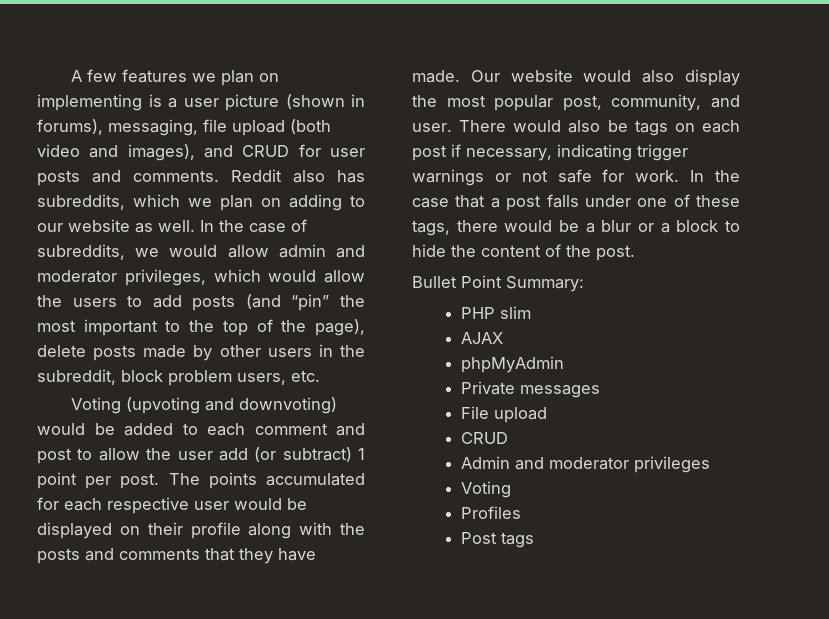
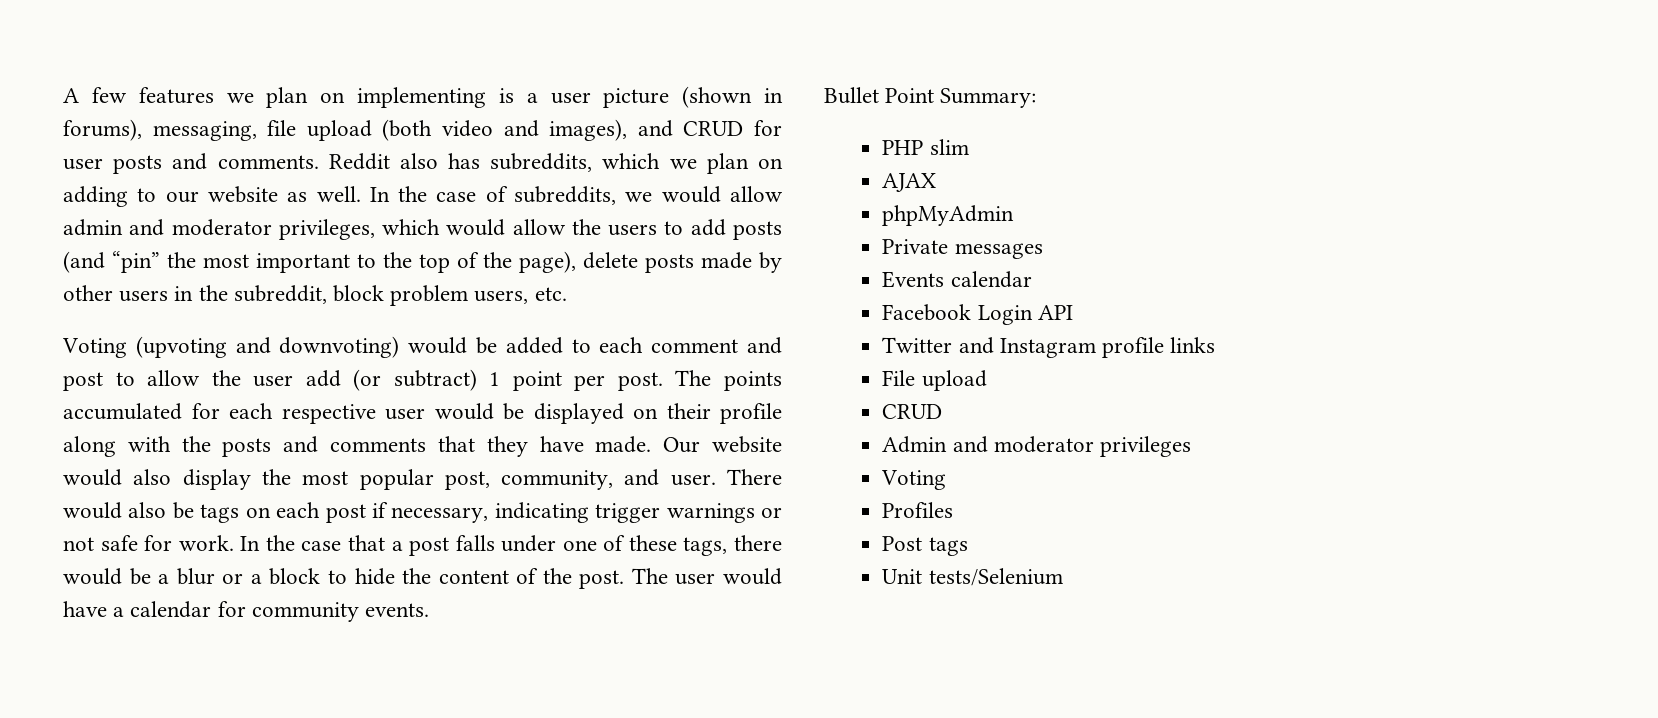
+ The user would have a calendar for community events.
+ Events calendar
+ Facebook Login API
+ Twitter and Instagram profile links
+ Unit tests/Selenium

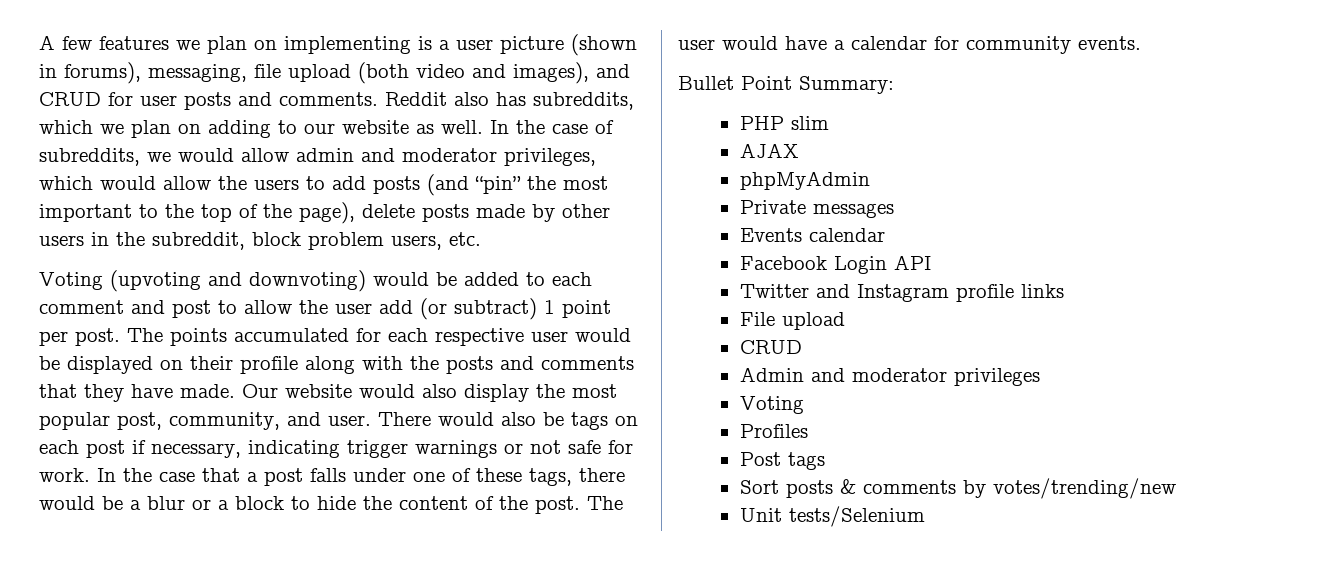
+ Sort posts & comments by votes/trending/new

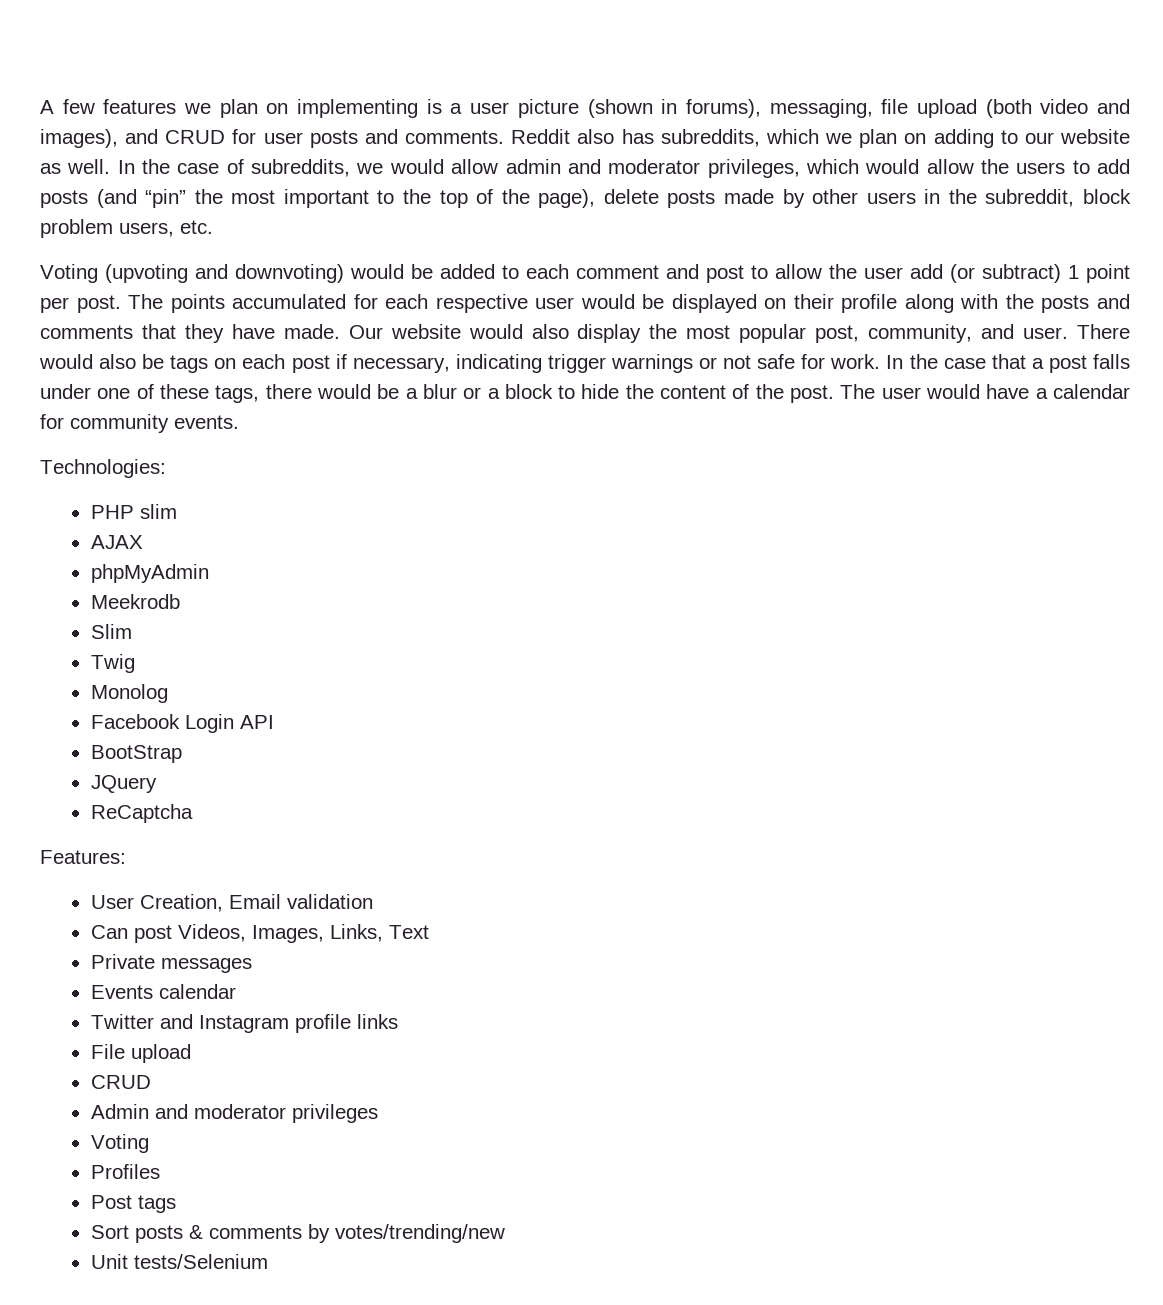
- Bullet Point Summary:
+ Technologies:
+ Meekrodb
+ Slim
+ Twig
+ Monolog
+ Facebook Login API
+ BootStrap
+ JQuery
+ ReCaptcha
+ Features:
+ User Creation, Email validation
+ Can post Videos, Images, Links, Text
- Facebook Login API

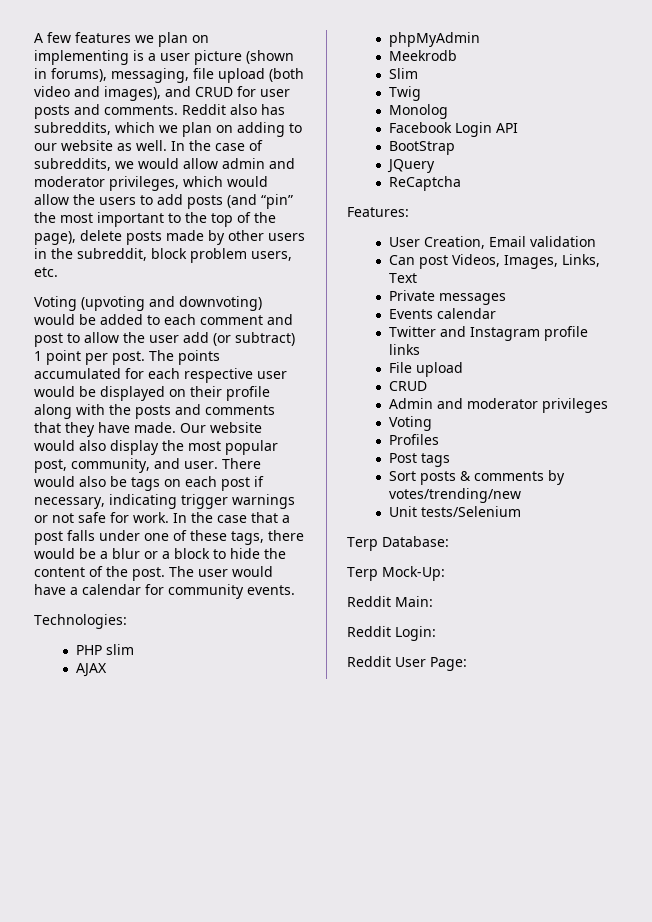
+ Terp Database:
+ Terp Mock-Up:
+ Reddit Main:
+ Reddit Login:
+ Reddit User Page:

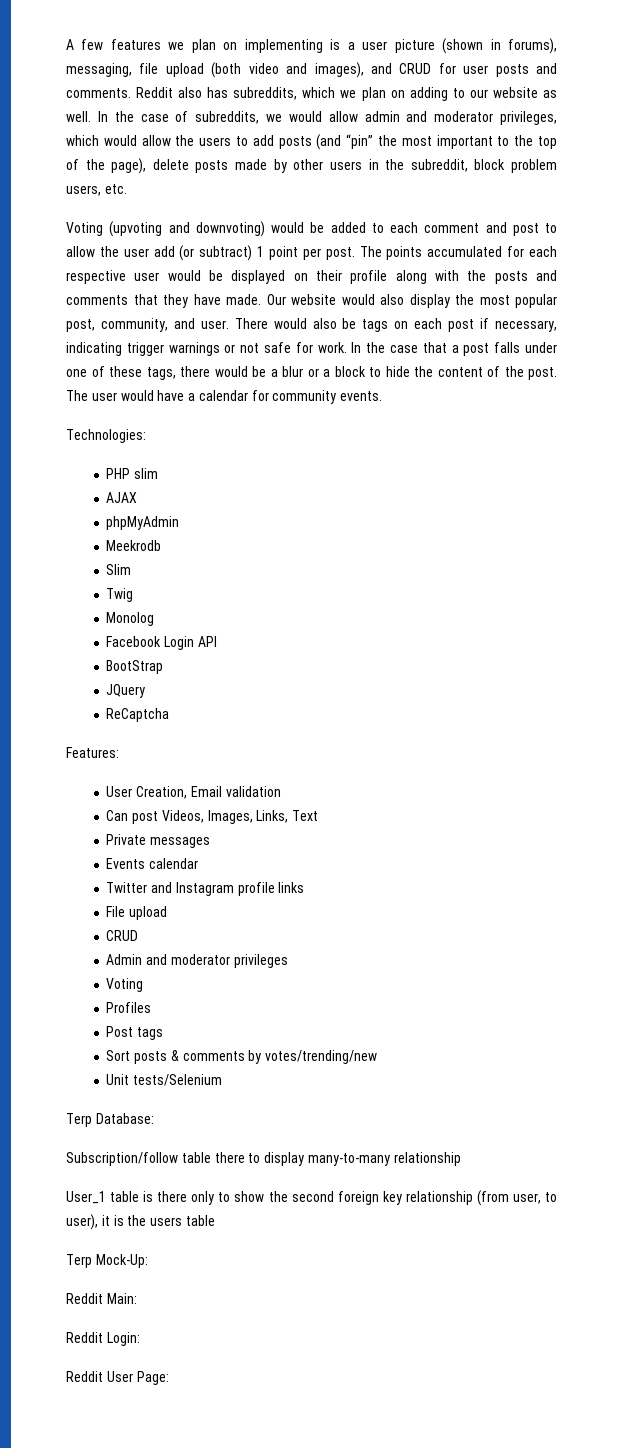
+ Subscription/follow table there to display many-to-many relationship
+ User_1 table is there only to show the second foreign key relationship (from user, to user), it is the users table

